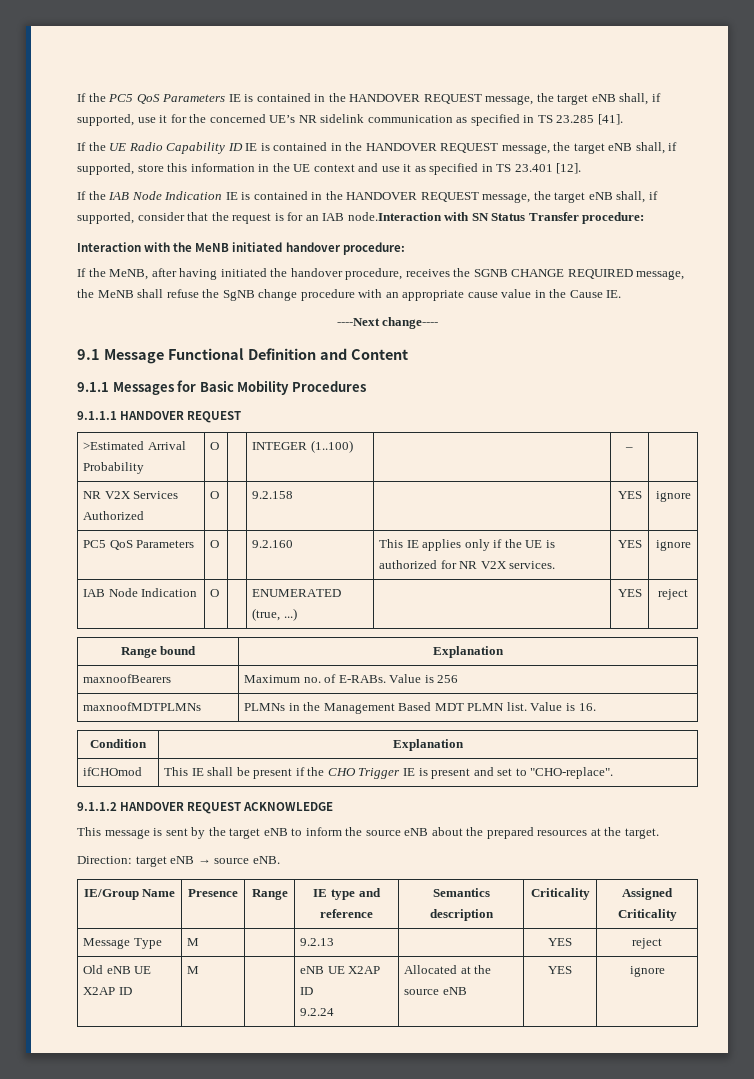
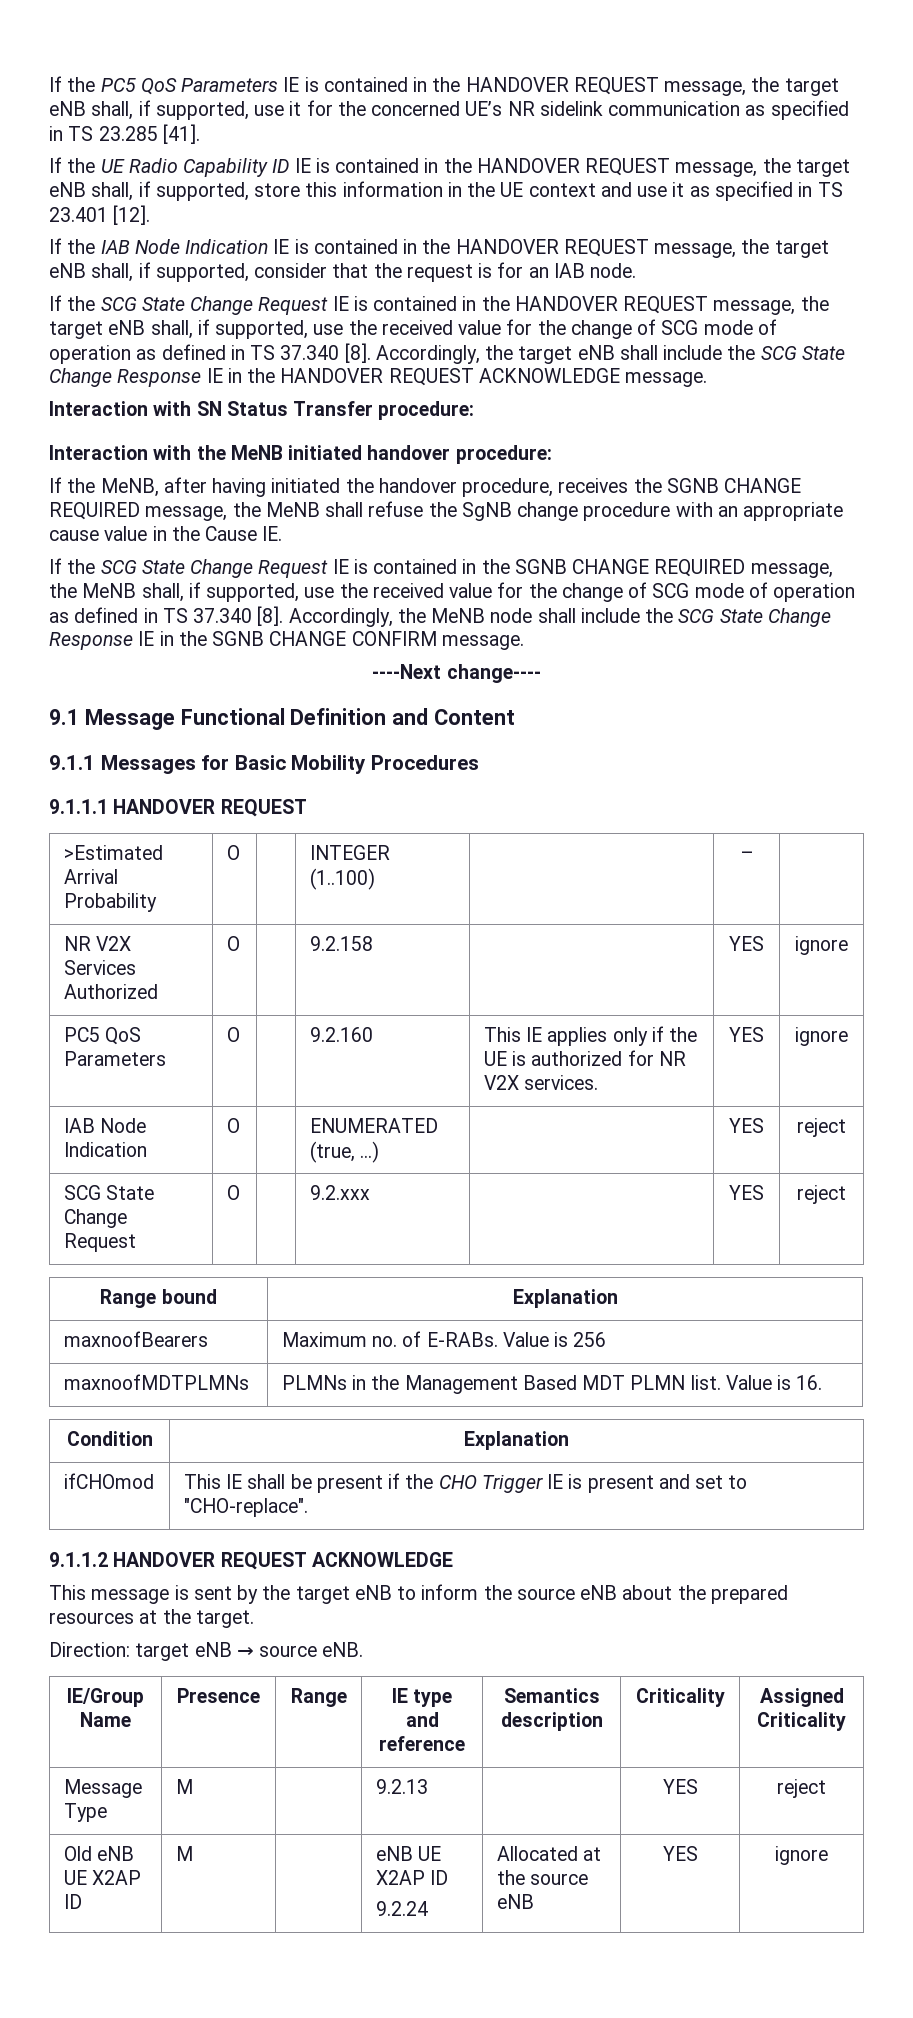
- If the IAB Node Indication IE is contained in the HANDOVER REQUEST message, the target eNB shall, if supported, consider that the request is for an IAB node.Interaction with SN Status Transfer procedure:
+ If the IAB Node Indication IE is contained in the HANDOVER REQUEST message, the target eNB shall, if supported, consider that the request is for an IAB node.
+ If the SCG State Change Request IE is contained in the HANDOVER REQUEST message, the target eNB shall, if supported, use the received value for the change of SCG mode of operation as defined in TS 37.340 [8]. Accordingly, the target eNB shall include the SCG State Change Response IE in the HANDOVER REQUEST ACKNOWLEDGE message.
+ Interaction with SN Status Transfer procedure:
+ If the SCG State Change Request IE is contained in the SGNB CHANGE REQUIRED message, the MeNB shall, if supported, use the received value for the change of SCG mode of operation as defined in TS 37.340 [8]. Accordingly, the MeNB node shall include the SCG State Change Response IE in the SGNB CHANGE CONFIRM message.
+ SCG State Change Request | O | | 9.2.xxx | | YES | reject

